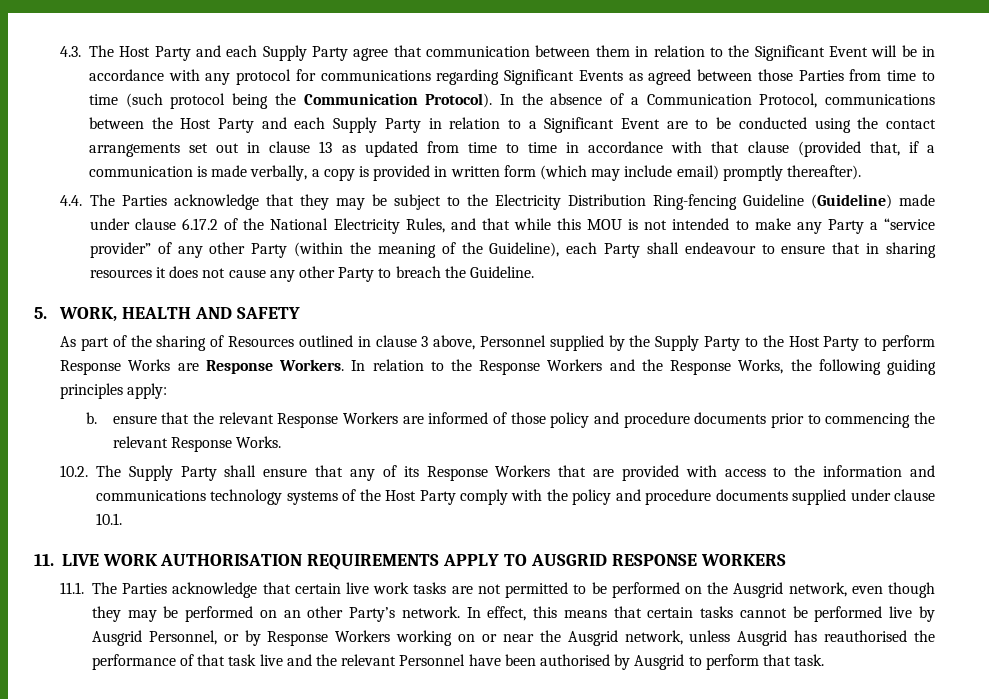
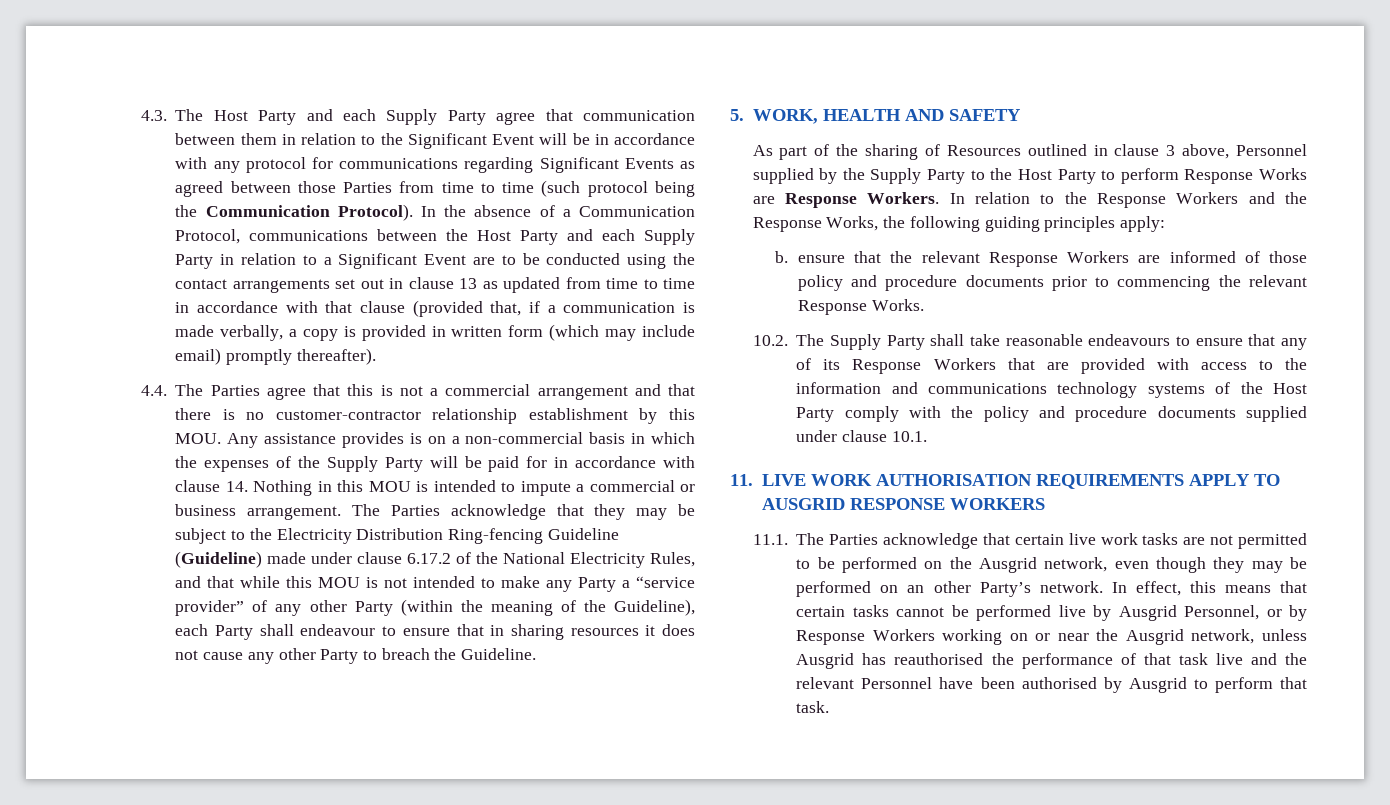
- 4.4. The Parties acknowledge that they may be subject to the Electricity Distribution Ring-fencing Guideline (Guideline) made under clause 6.17.2 of the National Electricity Rules, and that while this MOU is not intended to make any Party a “service provider” of any other Party (within the meaning of the Guideline), each Party shall endeavour to ensure that in sharing resources it does not cause any other Party to breach the Guideline.
+ 4.4. The Parties agree that this is not a commercial arrangement and that there is no customer-contractor relationship establishment by this MOU. Any assistance provides is on a non-commercial basis in which the expenses of the Supply Party will be paid for in accordance with clause 14. Nothing in this MOU is intended to impute a commercial or business arrangement. The Parties acknowledge that they may be subject to the Electricity Distribution Ring-fencing Guideline (Guideline) made under clause 6.17.2 of the National Electricity Rules, and that while this MOU is not intended to make any Party a “service provider” of any other Party (within the meaning of the Guideline), each Party shall endeavour to ensure that in sharing resources it does not cause any other Party to breach the Guideline.
- 10.2. The Supply Party shall ensure that any of its Response Workers that are provided with access to the information and communications technology systems of the Host Party comply with the policy and procedure documents supplied under clause 10.1.
+ 10.2. The Supply Party shall take reasonable endeavours to ensure that any of its Response Workers that are provided with access to the information and communications technology systems of the Host Party comply with the policy and procedure documents supplied under clause 10.1.

